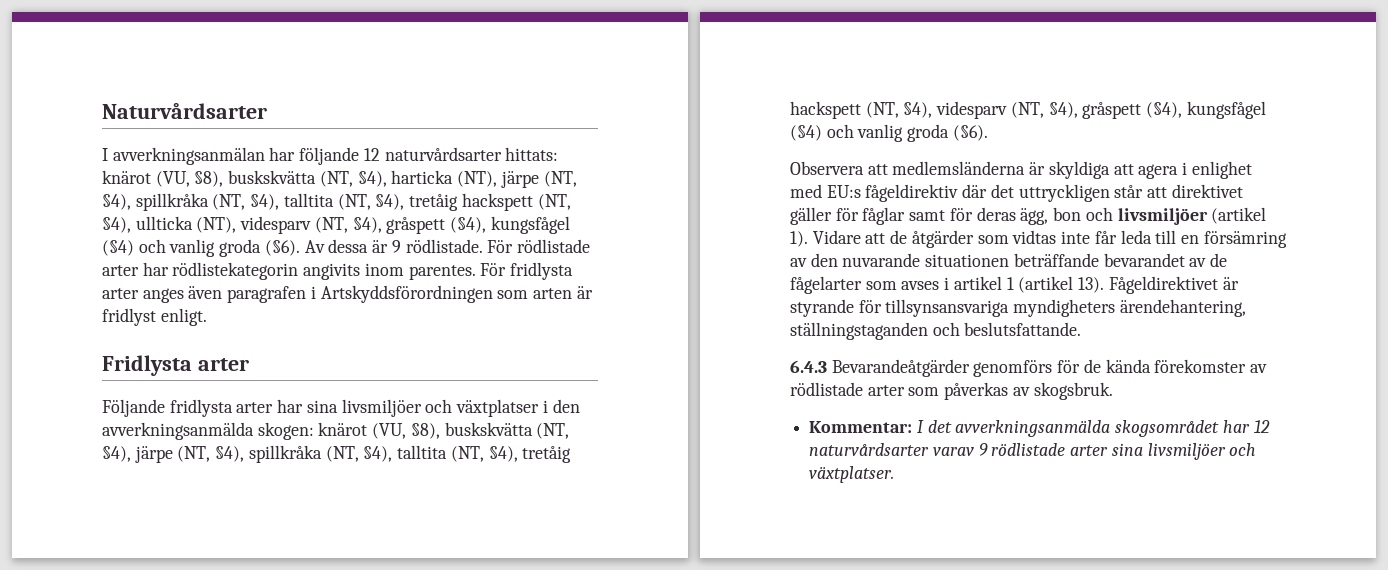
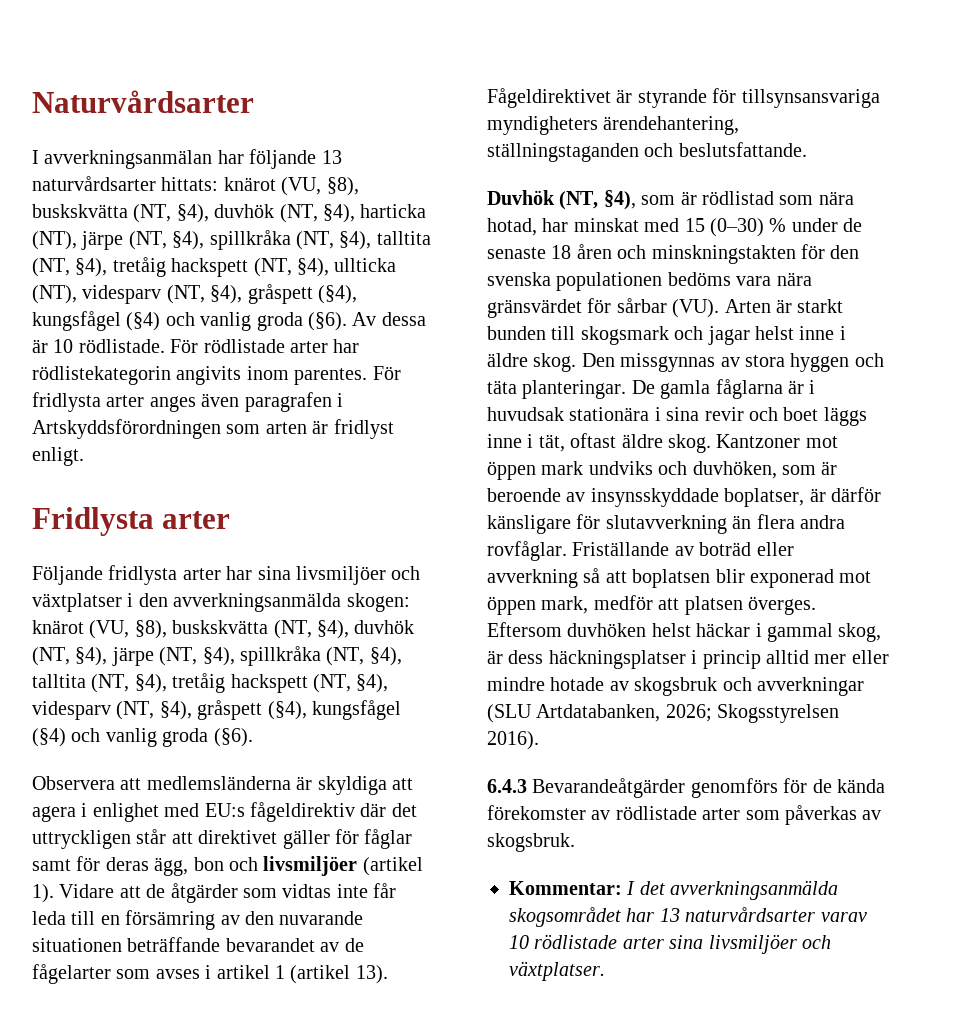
- I avverkningsanmälan har följande 12 naturvårdsarter hittats: knärot (VU, §8), buskskvätta (NT, §4), harticka (NT), järpe (NT, §4), spillkråka (NT, §4), talltita (NT, §4), tretåig hackspett (NT, §4), ullticka (NT), videsparv (NT, §4), gråspett (§4), kungsfågel (§4) och vanlig groda (§6).
+ I avverkningsanmälan har följande 13 naturvårdsarter hittats: knärot (VU, §8), buskskvätta (NT, §4), duvhök (NT, §4), harticka (NT), järpe (NT, §4), spillkråka (NT, §4), talltita (NT, §4), tretåig hackspett (NT, §4), ullticka (NT), videsparv (NT, §4), gråspett (§4), kungsfågel (§4) och vanlig groda (§6).
- Av dessa är 9 rödlistade.
+ Av dessa är 10 rödlistade.
- Följande fridlysta arter har sina livsmiljöer och växtplatser i den avverkningsanmälda skogen: knärot (VU, §8), buskskvätta (NT, §4), järpe (NT, §4), spillkråka (NT, §4), talltita (NT, §4), tretåig hackspett (NT, §4), videsparv (NT, §4), gråspett (§4), kungsfågel (§4) och vanlig groda (§6).
+ Följande fridlysta arter har sina livsmiljöer och växtplatser i den avverkningsanmälda skogen: knärot (VU, §8), buskskvätta (NT, §4), duvhök (NT, §4), järpe (NT, §4), spillkråka (NT, §4), talltita (NT, §4), tretåig hackspett (NT, §4), videsparv (NT, §4), gråspett (§4), kungsfågel (§4) och vanlig groda (§6).
+ Duvhök (NT, §4), som är rödlistad som nära hotad, har minskat med 15 (0–30) % under de senaste 18 åren och minskningstakten för den svenska populationen bedöms vara nära gränsvärdet för sårbar (VU). Arten är starkt bunden till skogsmark och jagar helst inne i äldre skog. Den missgynnas av stora hyggen och täta planteringar. De gamla fåglarna är i huvudsak stationära i sina revir och boet läggs inne i tät, oftast äldre skog. Kantzoner mot öppen mark undviks och duvhöken, som är beroende av insynsskyddade boplatser, är därför känsligare för slutavverkning än flera andra rovfåglar. Friställande av boträd eller avverkning så att boplatsen blir exponerad mot öppen mark, medför att platsen överges. Eftersom duvhöken helst häckar i gammal skog, är dess häckningsplatser i princip alltid mer eller mindre hotade av skogsbruk och avverkningar (SLU Artdatabanken, 2026; Skogsstyrelsen 2016).
- Kommentar: I det avverkningsanmälda skogsområdet har 12 naturvårdsarter varav 9 rödlistade arter sina livsmiljöer och växtplatser.
+ Kommentar: I det avverkningsanmälda skogsområdet har 13 naturvårdsarter varav 10 rödlistade arter sina livsmiljöer och växtplatser.

